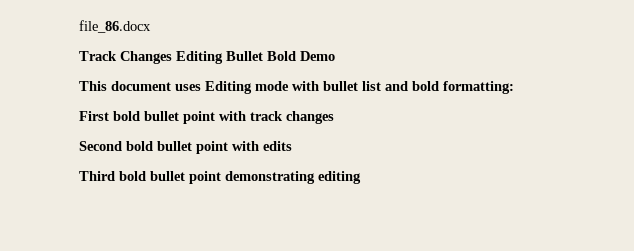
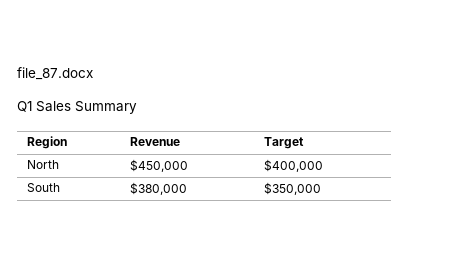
- file_86.docx
- Track Changes Editing Bullet Bold Demo
- This document uses Editing mode with bullet list and bold formatting:
- First bold bullet point with track changes
- Second bold bullet point with edits
- Third bold bullet point demonstrating editing
+ file_87.docx
+ Q1 Sales Summary
+ Region | Revenue | Target
+ North | $450,000 | $400,000
+ South | $380,000 | $350,000

